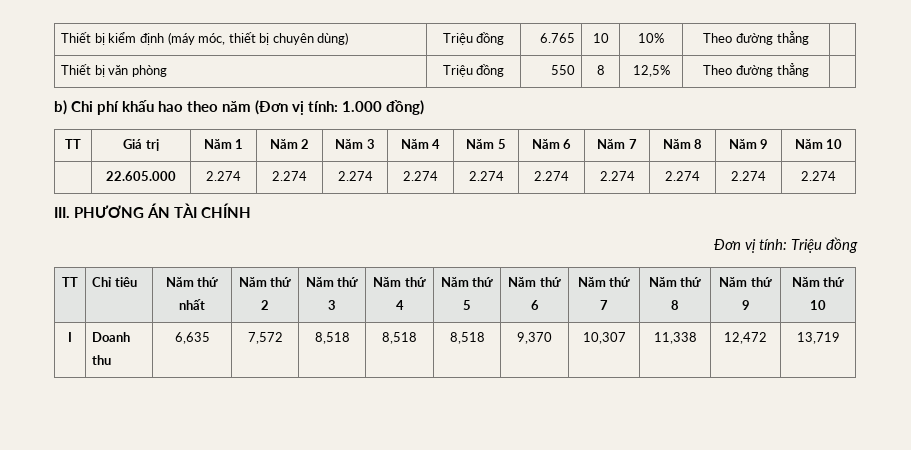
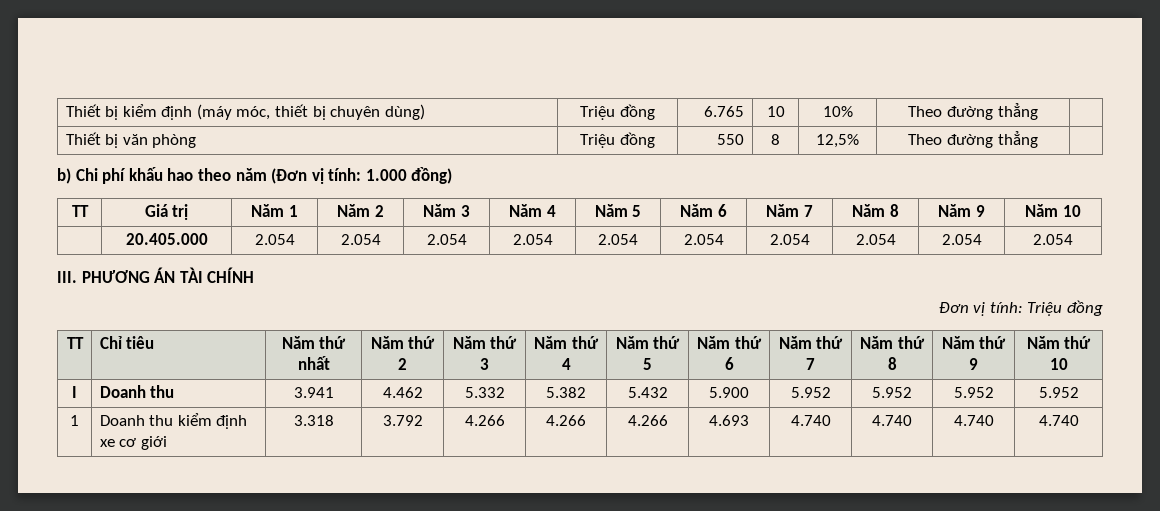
- | 22.605.000 | 2.274 | 2.274 | 2.274 | 2.274 | 2.274 | 2.274 | 2.274 | 2.274 | 2.274 | 2.274
+ | 20.405.000 | 2.054 | 2.054 | 2.054 | 2.054 | 2.054 | 2.054 | 2.054 | 2.054 | 2.054 | 2.054
- I | Doanh thu | 6,635 | 7,572 | 8,518 | 8,518 | 8,518 | 9,370 | 10,307 | 11,338 | 12,472 | 13,719
+ I | Doanh thu | 3.941 | 4.462 | 5.332 | 5.382 | 5.432 | 5.900 | 5.952 | 5.952 | 5.952 | 5.952
+ 1 | Doanh thu kiểm định xe cơ giới | 3.318 | 3.792 | 4.266 | 4.266 | 4.266 | 4.693 | 4.740 | 4.740 | 4.740 | 4.740

